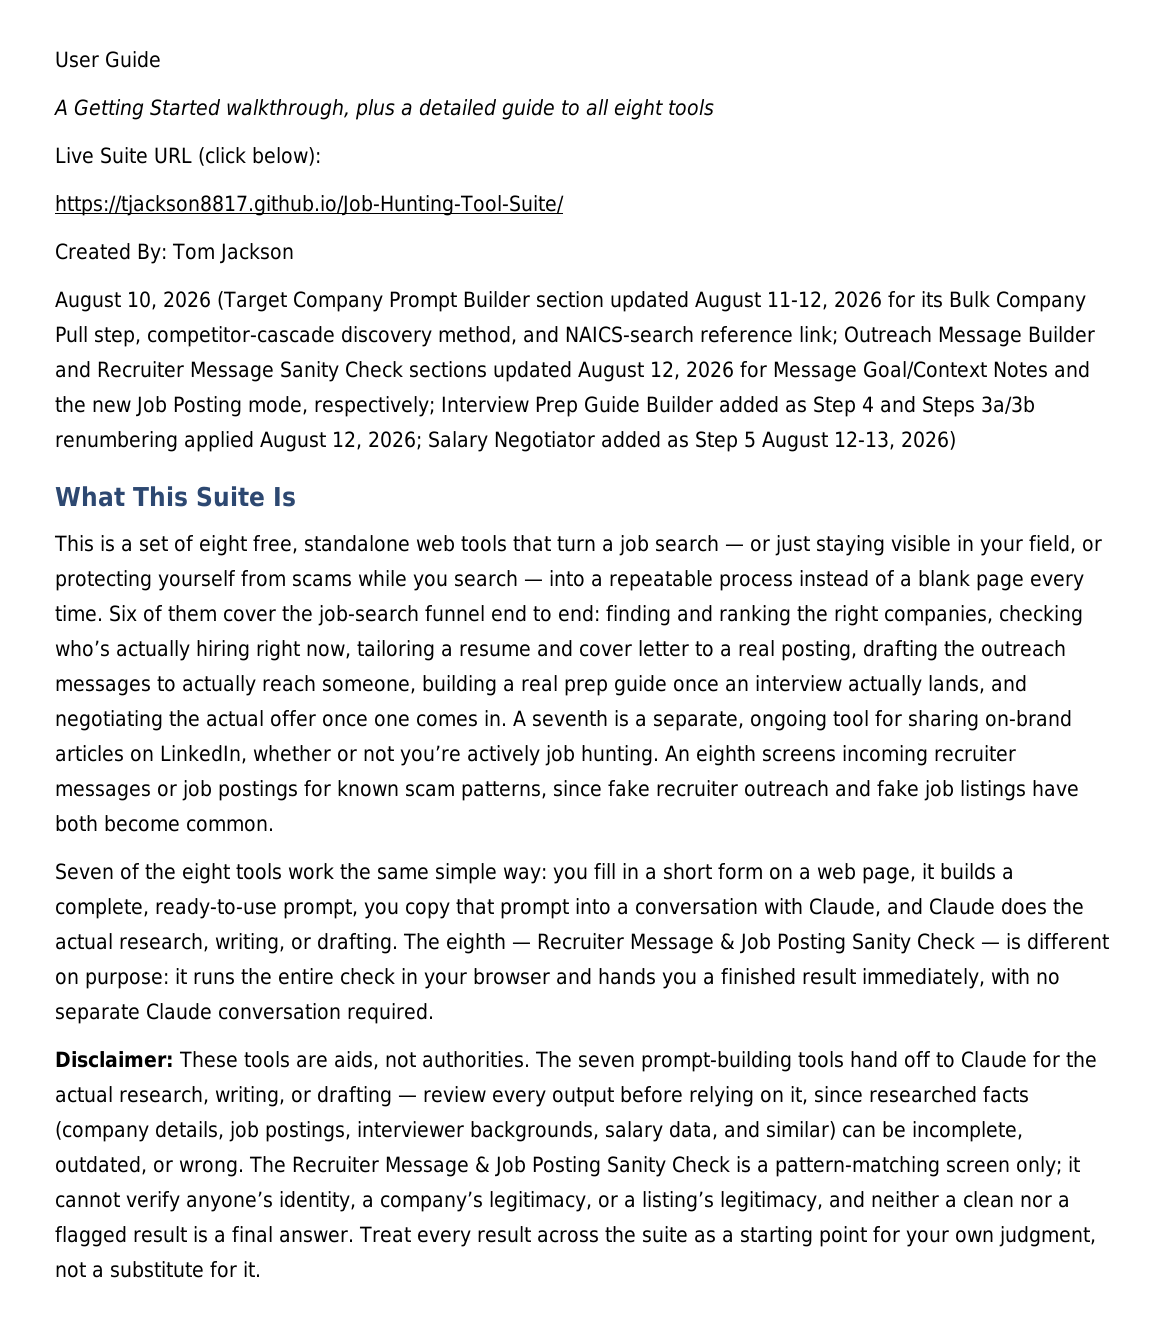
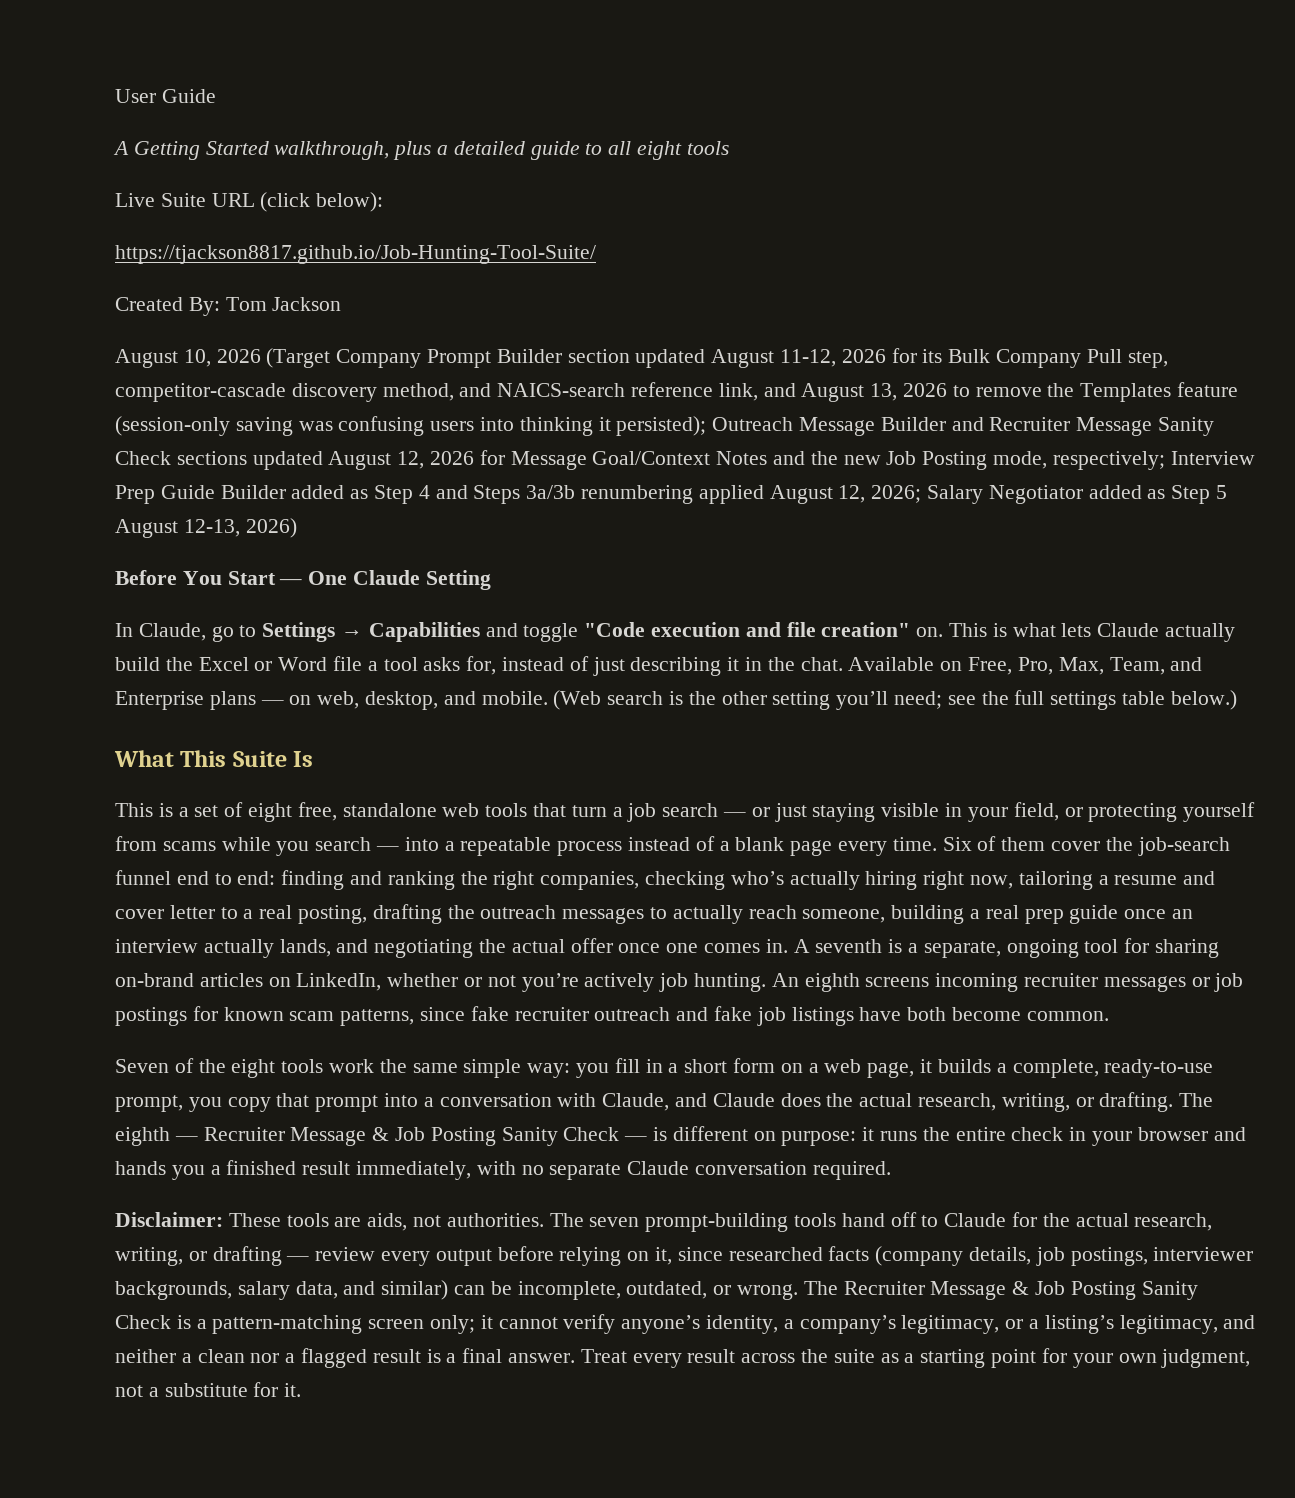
- August 10, 2026 (Target Company Prompt Builder section updated August 11-12, 2026 for its Bulk Company Pull step, competitor-cascade discovery method, and NAICS-search reference link;
+ August 10, 2026 (Target Company Prompt Builder section updated August 11-12, 2026 for its Bulk Company Pull step, competitor-cascade discovery method, and NAICS-search reference link, and August 13, 2026 to remove the Templates feature (session-only saving was confusing users into thinking it persisted);
+ Before You Start — One Claude Setting
+ In Claude, go to Settings → Capabilities and toggle "Code execution and file creation" on. This is what lets Claude actually build the Excel or Word file a tool asks for, instead of just describing it in the chat. Available on Free, Pro, Max, Team, and Enterprise plans — on web, desktop, and mobile. (Web search is the other setting you’ll need; see the full settings table below.)

